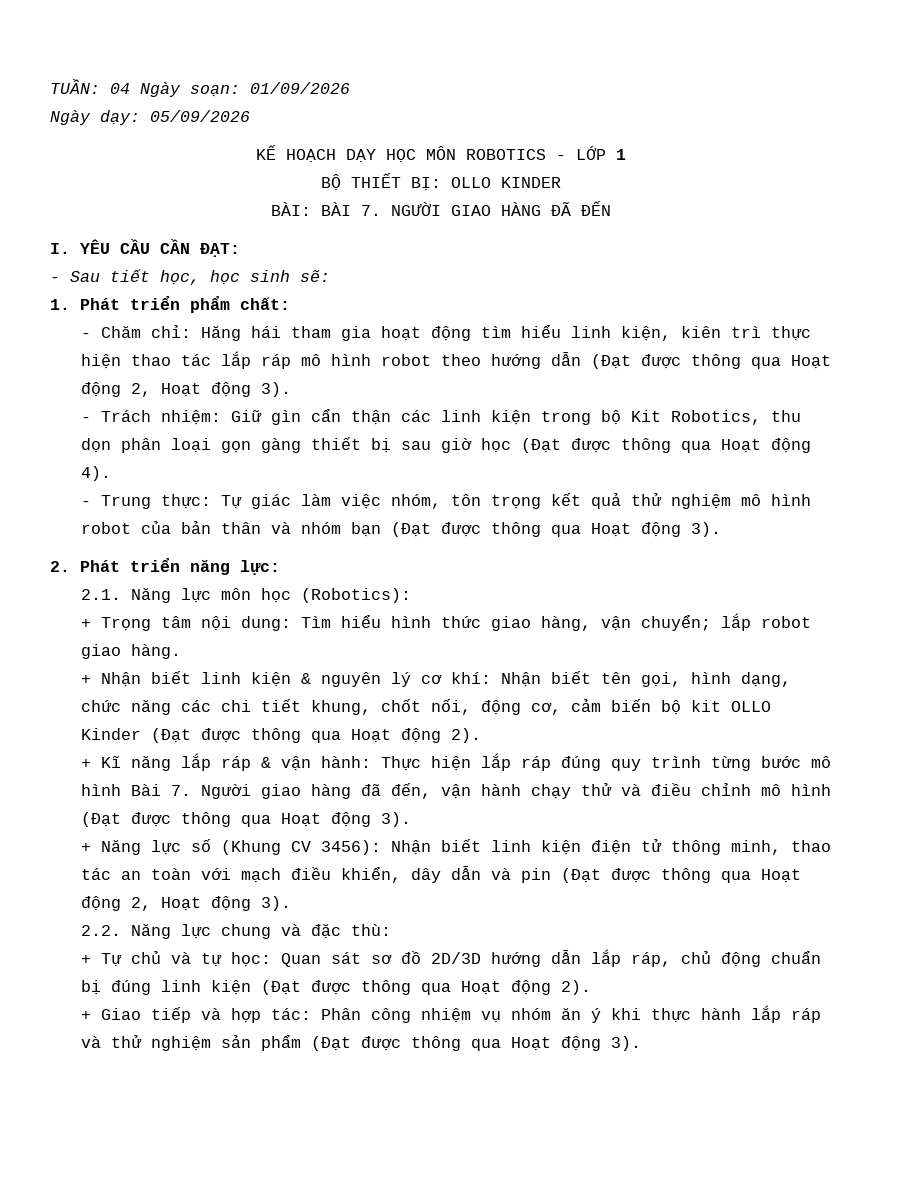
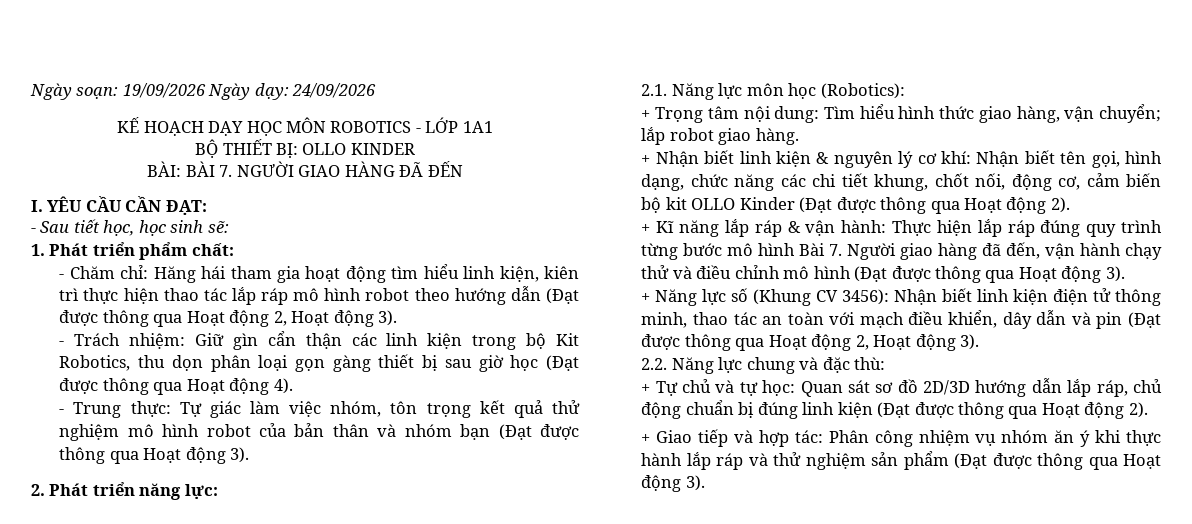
- TUẦN: 04 Ngày soạn: 01/09/2026
- Ngày dạy: 05/09/2026
+ Ngày soạn: 19/09/2026 Ngày dạy: 24/09/2026
- KẾ HOẠCH DẠY HỌC MÔN ROBOTICS - LỚP 1
+ KẾ HOẠCH DẠY HỌC MÔN ROBOTICS - LỚP 1A1

